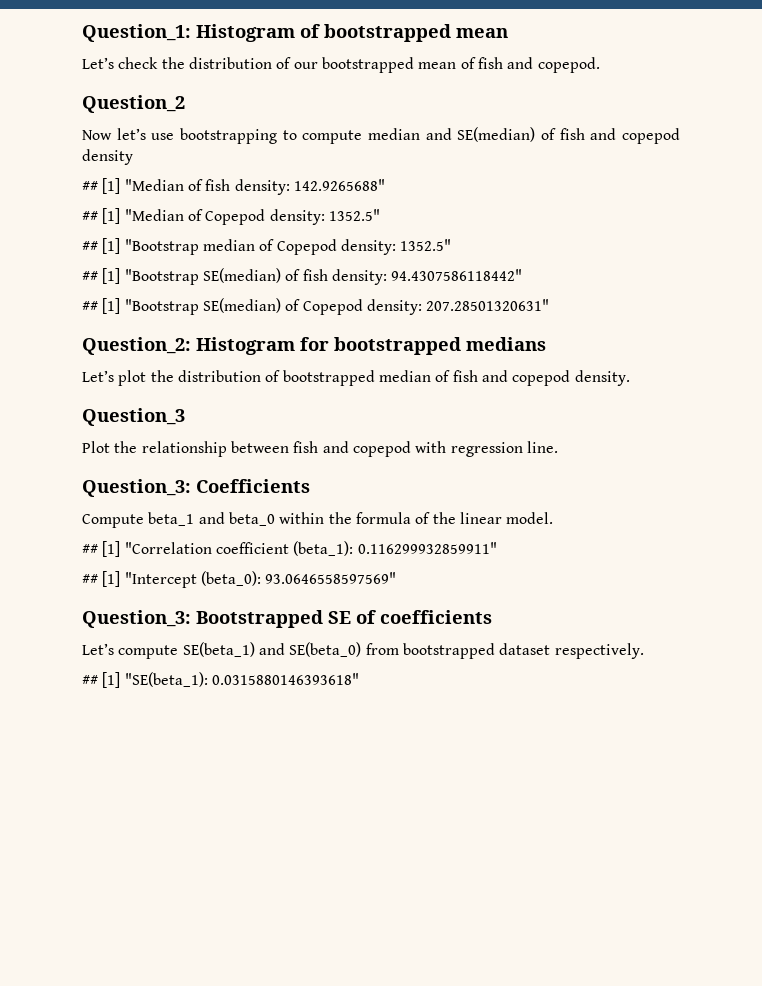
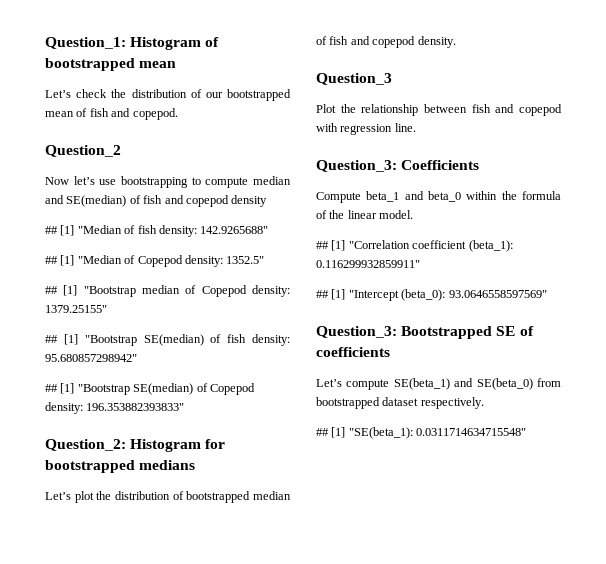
- ## [1] "Bootstrap median of Copepod density: 1352.5"
+ ## [1] "Bootstrap median of Copepod density: 1379.25155"
- ## [1] "Bootstrap SE(median) of fish density: 94.4307586118442"
+ ## [1] "Bootstrap SE(median) of fish density: 95.680857298942"
- ## [1] "Bootstrap SE(median) of Copepod density: 207.28501320631"
+ ## [1] "Bootstrap SE(median) of Copepod density: 196.353882393833"
- ## [1] "SE(beta_1): 0.0315880146393618"
+ ## [1] "SE(beta_1): 0.0311714634715548"

